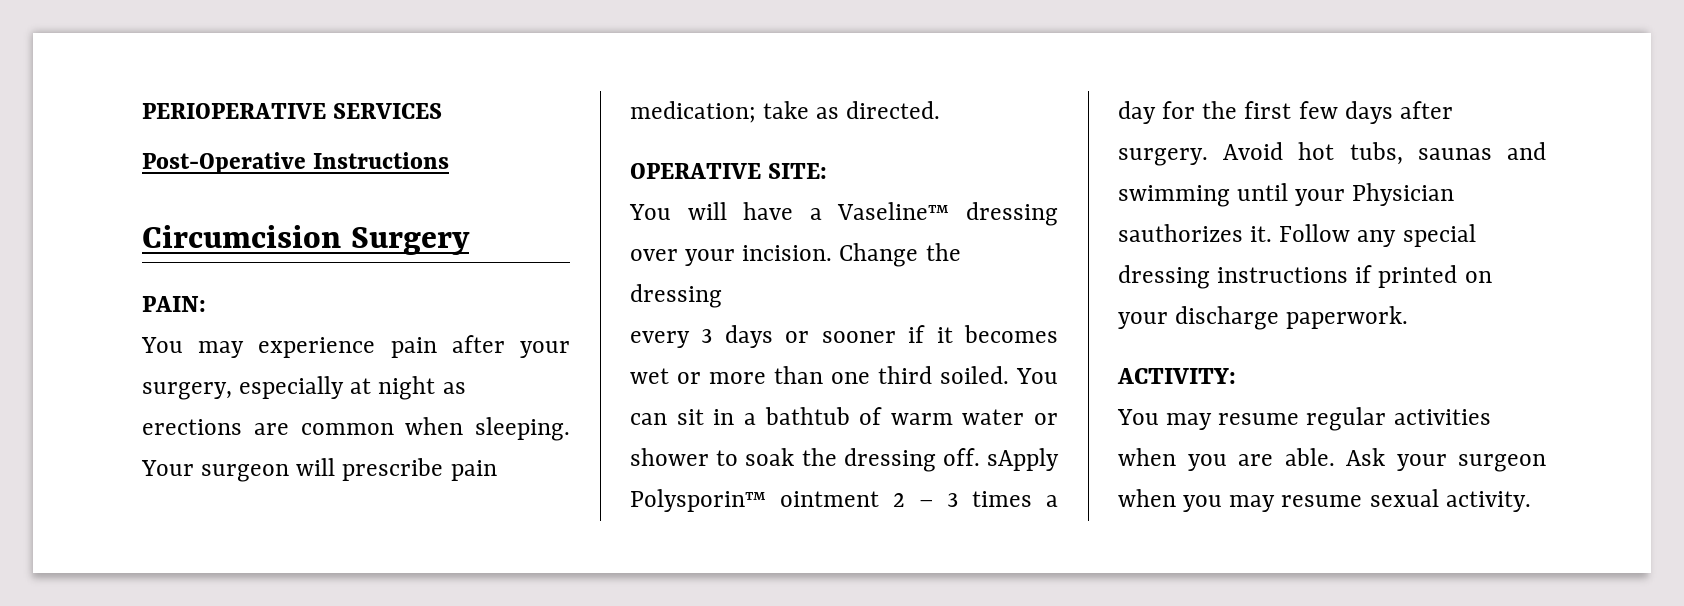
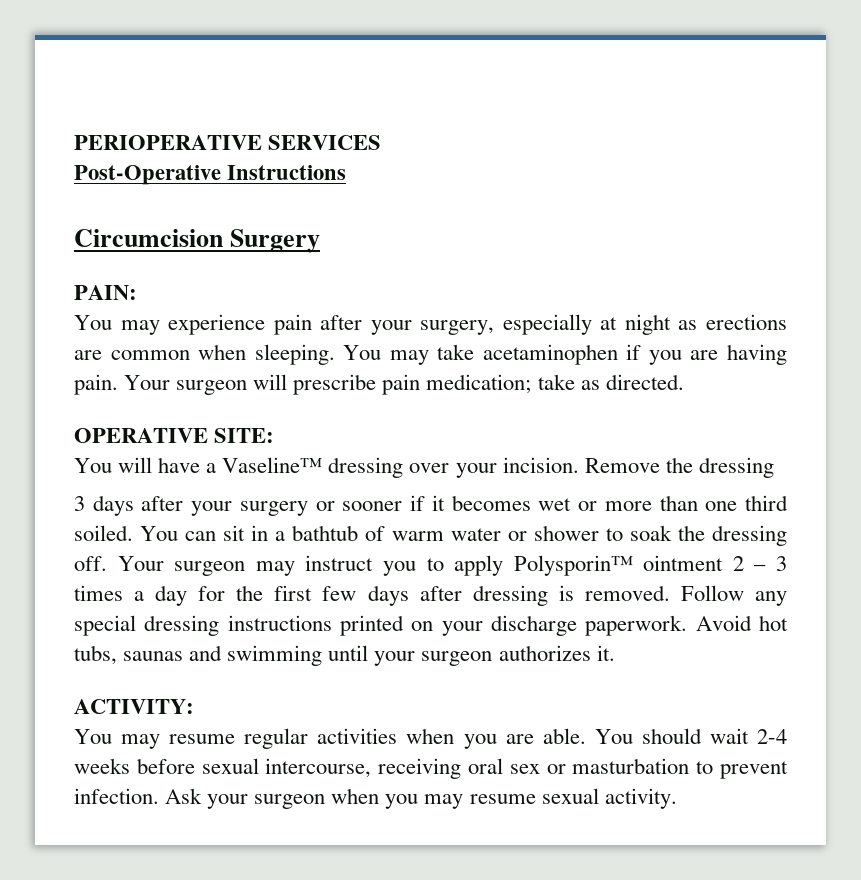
+ You may take acetaminophen if you are having pain.
- Change the dressing
+ Remove the dressing
- every 3 days or sooner if it becomes wet or more than one third soiled.
+ 3 days after your surgery or sooner if it becomes wet or more than one third soiled.
- You can sit in a bathtub of warm water or shower to soak the dressing off. sApply Polysporin™ ointment 2 – 3 times a day for the first few days after surgery.
+ You can sit in a bathtub of warm water or shower to soak the dressing off. Your surgeon may instruct you to apply Polysporin™ ointment 2 – 3 times a day for the first few days after dressing is removed. Follow any special dressing instructions printed on your discharge paperwork.
- Avoid hot tubs, saunas and swimming until your Physician sauthorizes it. Follow any special dressing instructions if printed on your discharge paperwork.
+ Avoid hot tubs, saunas and swimming until your surgeon authorizes it.
+ You should wait 2-4 weeks before sexual intercourse, receiving oral sex or masturbation to prevent infection.

